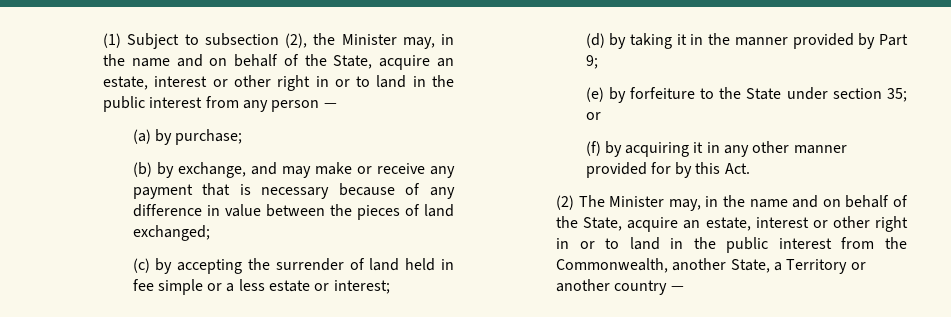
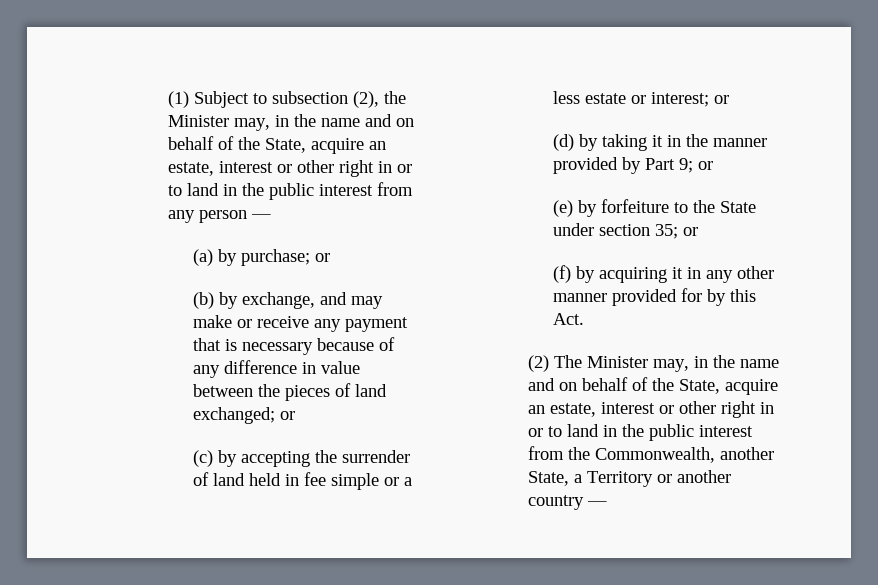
- (a) by purchase;
+ (a) by purchase; or
- (b) by exchange, and may make or receive any payment that is necessary because of any difference in value between the pieces of land exchanged;
+ (b) by exchange, and may make or receive any payment that is necessary because of any difference in value between the pieces of land exchanged; or
- (c) by accepting the surrender of land held in fee simple or a less estate or interest;
+ (c) by accepting the surrender of land held in fee simple or a less estate or interest; or
- (d) by taking it in the manner provided by Part 9;
+ (d) by taking it in the manner provided by Part 9; or

